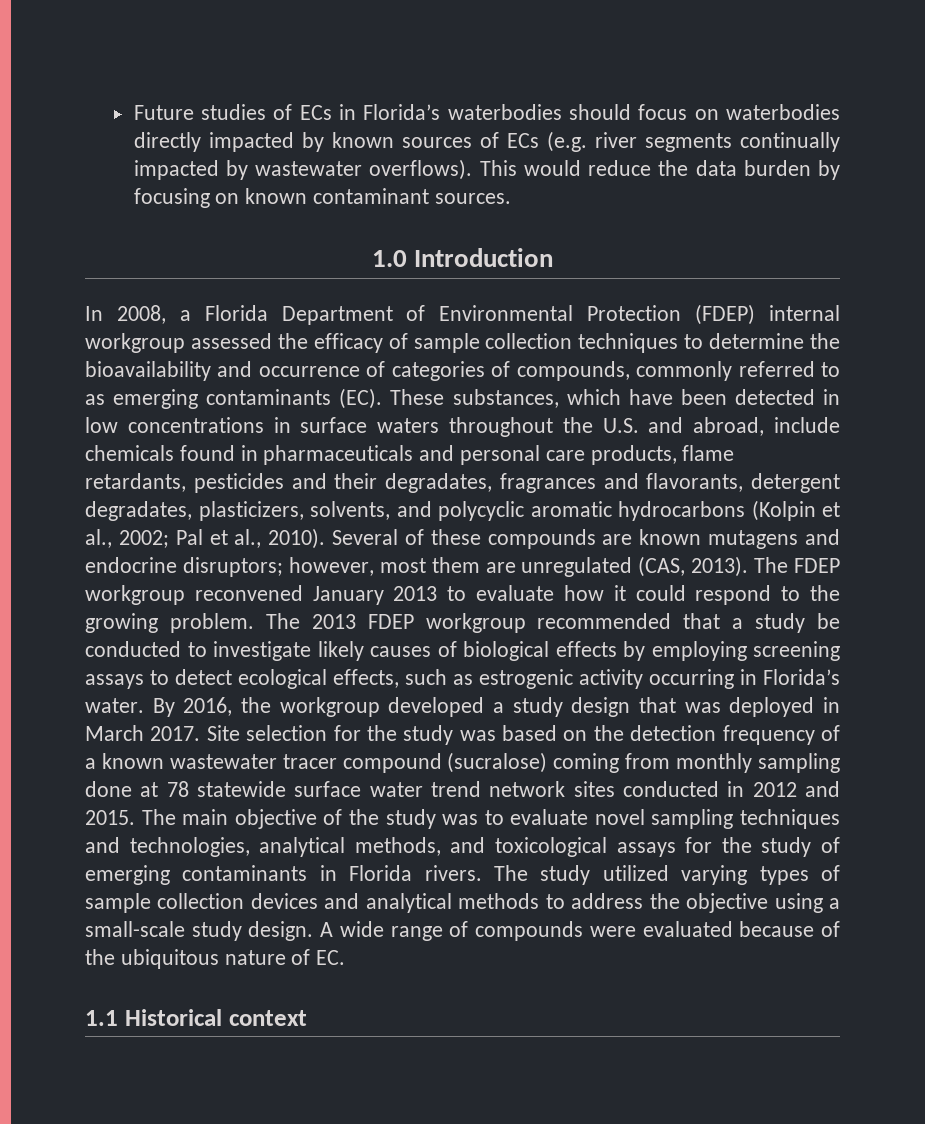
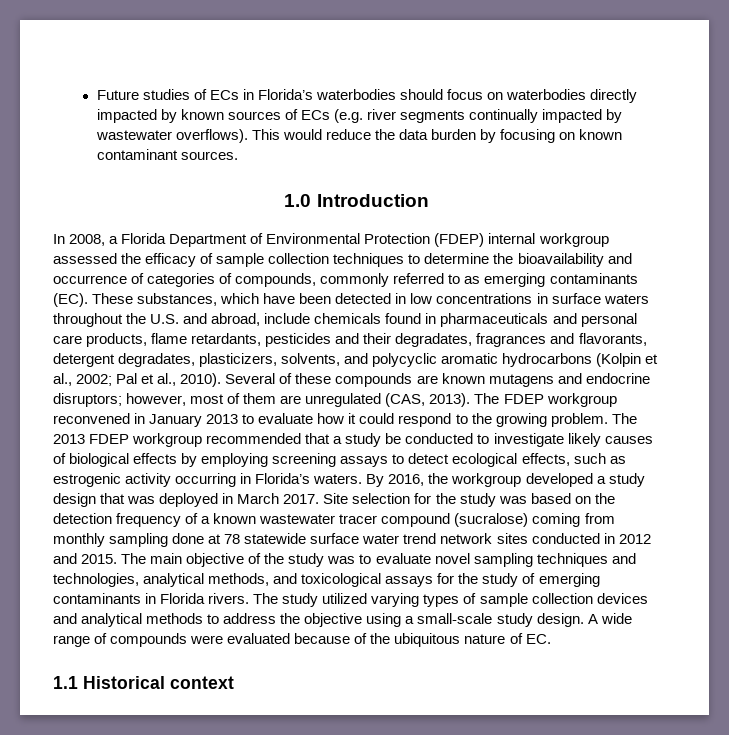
- Several of these compounds are known mutagens and endocrine disruptors; however, most them are unregulated (CAS, 2013).
+ Several of these compounds are known mutagens and endocrine disruptors; however, most of them are unregulated (CAS, 2013).
- The FDEP workgroup reconvened January 2013 to evaluate how it could respond to the growing problem.
+ The FDEP workgroup reconvened in January 2013 to evaluate how it could respond to the growing problem.
- The 2013 FDEP workgroup recommended that a study be conducted to investigate likely causes of biological effects by employing screening assays to detect ecological effects, such as estrogenic activity occurring in Florida’s water.
+ The 2013 FDEP workgroup recommended that a study be conducted to investigate likely causes of biological effects by employing screening assays to detect ecological effects, such as estrogenic activity occurring in Florida’s waters.

